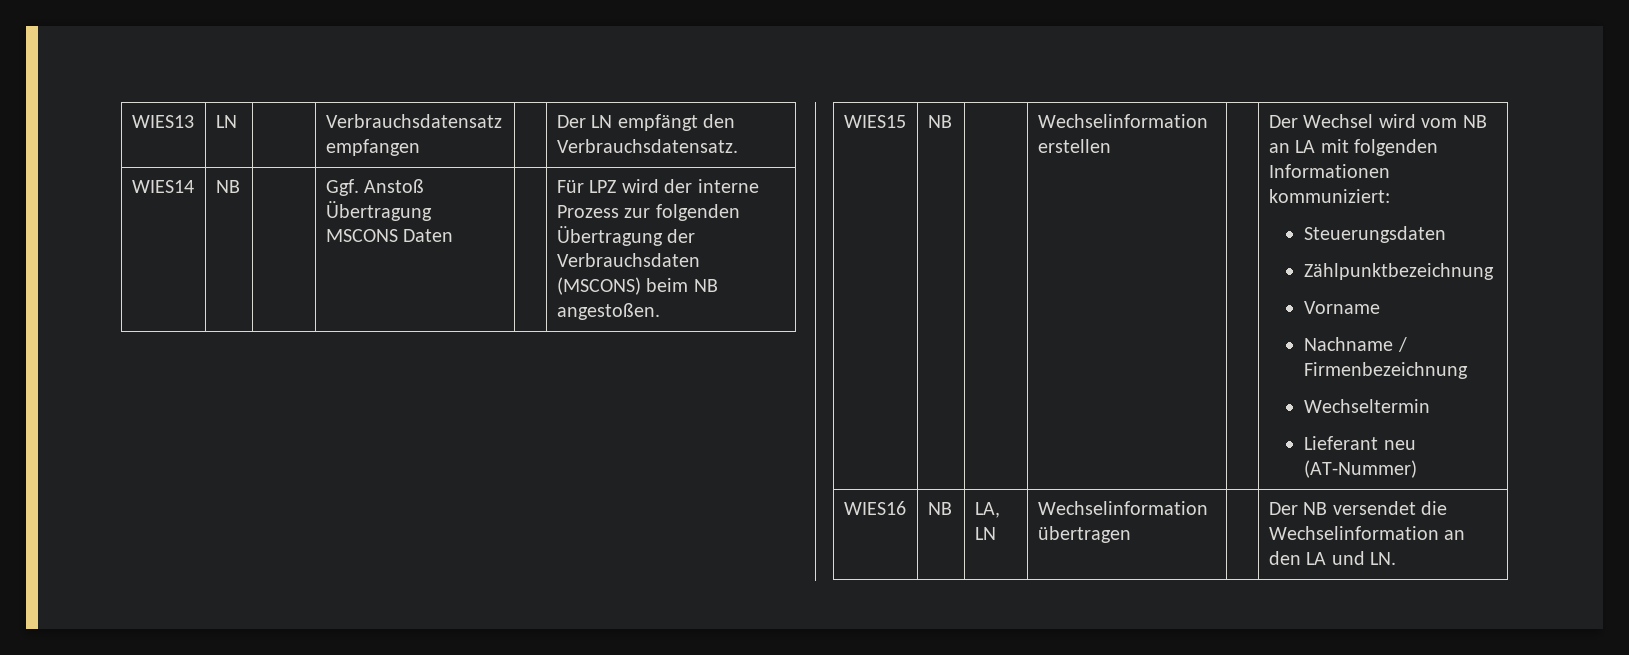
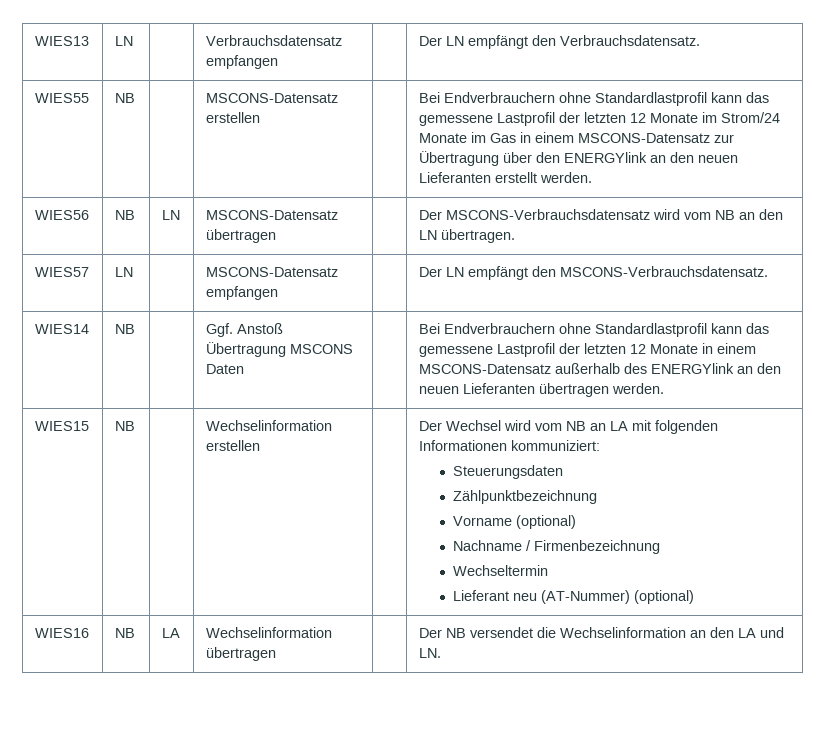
+ WIES55 | NB | | MSCONS-Datensatz erstellen | | Bei Endverbrauchern ohne Standardlastprofil kann das gemessene Lastprofil der letzten 12 Monate im Strom/24 Monate im Gas in einem MSCONS-Datensatz zur Übertragung über den ENERGYlink an den neuen Lieferanten erstellt werden.
+ WIES56 | NB | LN | MSCONS-Datensatz übertragen | | Der MSCONS-Verbrauchsdatensatz wird vom NB an den LN übertragen.
+ WIES57 | LN | | MSCONS-Datensatz empfangen | | Der LN empfängt den MSCONS-Verbrauchsdatensatz.
- WIES14 | NB | | Ggf. Anstoß Übertragung MSCONS Daten | | Für LPZ wird der interne Prozess zur folgenden Übertragung der Verbrauchsdaten (MSCONS) beim NB angestoßen.
+ WIES14 | NB | | Ggf. Anstoß Übertragung MSCONS Daten | | Bei Endverbrauchern ohne Standardlastprofil kann das gemessene Lastprofil der letzten 12 Monate in einem MSCONS-Datensatz außerhalb des ENERGYlink an den neuen Lieferanten übertragen werden.
  WIES15 | NB | | Wechselinformation erstellen | | Der Wechsel wird vom NB an LA mit folgenden Informationen kommuniziert:
  Steuerungsdaten
  Zählpunktbezeichnung
- Vorname
+ Vorname (optional)
  Nachname / Firmenbezeichnung
  Wechseltermin
- Lieferant neu (AT-Nummer)
+ Lieferant neu (AT-Nummer) (optional)
- WIES16 | NB | LA, LN | Wechselinformation übertragen | | Der NB versendet die Wechselinformation an den LA und LN.
+ WIES16 | NB | LA | Wechselinformation übertragen | | Der NB versendet die Wechselinformation an den LA und LN.

